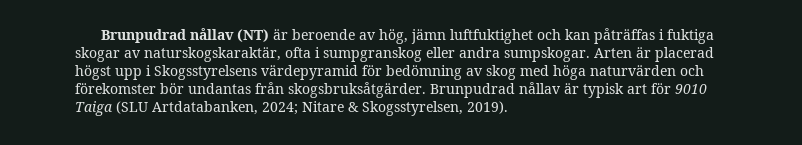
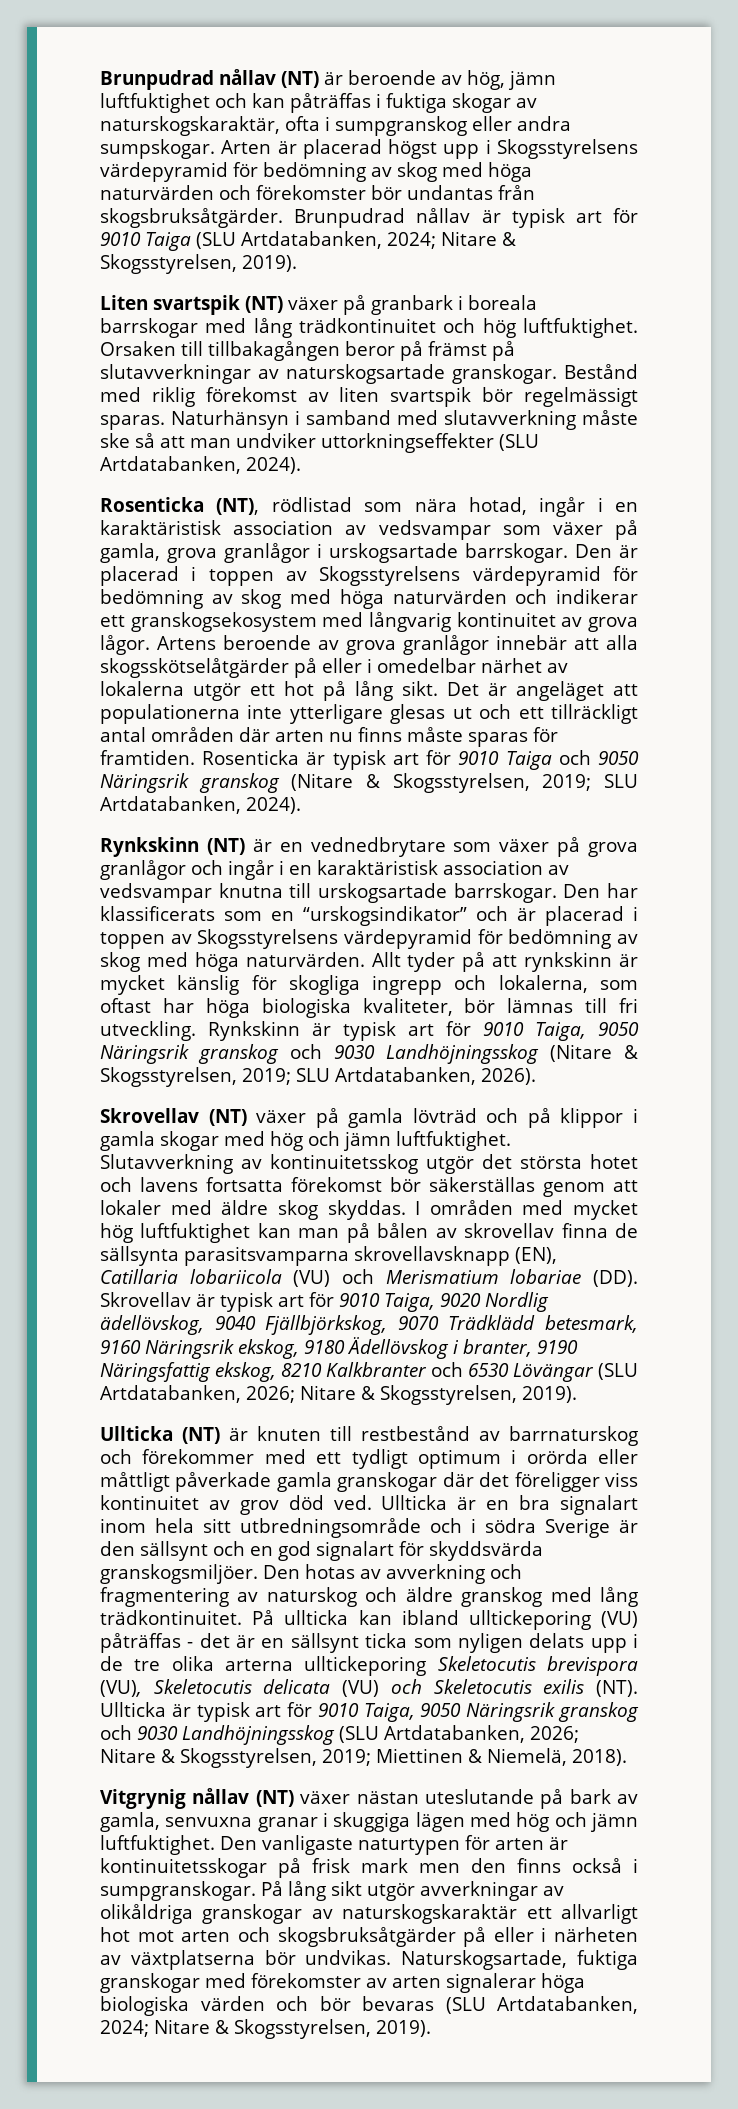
+ Liten svartspik (NT) växer på granbark i boreala barrskogar med lång trädkontinuitet och hög luftfuktighet. Orsaken till tillbakagången beror på främst på slutavverkningar av naturskogsartade granskogar. Bestånd med riklig förekomst av liten svartspik bör regelmässigt sparas. Naturhänsyn i samband med slutavverkning måste ske så att man undviker uttorkningseffekter (SLU Artdatabanken, 2024).
+ Rosenticka (NT), rödlistad som nära hotad, ingår i en karaktäristisk association av vedsvampar som växer på gamla, grova granlågor i urskogsartade barrskogar. Den är placerad i toppen av Skogsstyrelsens värdepyramid för bedömning av skog med höga naturvärden och indikerar ett granskogsekosystem med långvarig kontinuitet av grova lågor. Artens beroende av grova granlågor innebär att alla skogsskötselåtgärder på eller i omedelbar närhet av lokalerna utgör ett hot på lång sikt. Det är angeläget att populationerna inte ytterligare glesas ut och ett tillräckligt antal områden där arten nu finns måste sparas för framtiden. Rosenticka är typisk art för 9010 Taiga och 9050 Näringsrik granskog (Nitare & Skogsstyrelsen, 2019; SLU Artdatabanken, 2024).
+ Rynkskinn (NT) är en vednedbrytare som växer på grova granlågor och ingår i en karaktäristisk association av vedsvampar knutna till urskogsartade barrskogar. Den har klassificerats som en “urskogsindikator” och är placerad i toppen av Skogsstyrelsens värdepyramid för bedömning av skog med höga naturvärden. Allt tyder på att rynkskinn är mycket känslig för skogliga ingrepp och lokalerna, som oftast har höga biologiska kvaliteter, bör lämnas till fri utveckling. Rynkskinn är typisk art för 9010 Taiga, 9050 Näringsrik granskog och 9030 Landhöjningsskog (Nitare & Skogsstyrelsen, 2019; SLU Artdatabanken, 2026).
+ Skrovellav (NT) växer på gamla lövträd och på klippor i gamla skogar med hög och jämn luftfuktighet. Slutavverkning av kontinuitetsskog utgör det största hotet och lavens fortsatta förekomst bör säkerställas genom att lokaler med äldre skog skyddas. I områden med mycket hög luftfuktighet kan man på bålen av skrovellav finna de sällsynta parasitsvamparna skrovellavsknapp (EN), Catillaria lobariicola (VU) och Merismatium lobariae (DD). Skrovellav är typisk art för 9010 Taiga, 9020 Nordlig ädellövskog, 9040 Fjällbjörkskog, 9070 Trädklädd betesmark, 9160 Näringsrik ekskog, 9180 Ädellövskog i branter, 9190 Näringsfattig ekskog, 8210 Kalkbranter och 6530 Lövängar (SLU Artdatabanken, 2026; Nitare & Skogsstyrelsen, 2019).
+ Ullticka (NT) är knuten till restbestånd av barrnaturskog och förekommer med ett tydligt optimum i orörda eller måttligt påverkade gamla granskogar där det föreligger viss kontinuitet av grov död ved. Ullticka är en bra signalart inom hela sitt utbredningsområde och i södra Sverige är den sällsynt och en god signalart för skyddsvärda granskogsmiljöer. Den hotas av avverkning och fragmentering av naturskog och äldre granskog med lång trädkontinuitet. På ullticka kan ibland ulltickeporing (VU) påträffas - det är en sällsynt ticka som nyligen delats upp i de tre olika arterna ulltickeporing Skeletocutis brevispora (VU), Skeletocutis delicata (VU) och Skeletocutis exilis (NT). Ullticka är typisk art för 9010 Taiga, 9050 Näringsrik granskog och 9030 Landhöjningsskog (SLU Artdatabanken, 2026; Nitare & Skogsstyrelsen, 2019; Miettinen & Niemelä, 2018).
+ Vitgrynig nållav (NT) växer nästan uteslutande på bark av gamla, senvuxna granar i skuggiga lägen med hög och jämn luftfuktighet. Den vanligaste naturtypen för arten är kontinuitetsskogar på frisk mark men den finns också i sumpgranskogar. På lång sikt utgör avverkningar av olikåldriga granskogar av naturskogskaraktär ett allvarligt hot mot arten och skogsbruksåtgärder på eller i närheten av växtplatserna bör undvikas. Naturskogsartade, fuktiga granskogar med förekomster av arten signalerar höga biologiska värden och bör bevaras (SLU Artdatabanken, 2024; Nitare & Skogsstyrelsen, 2019).

